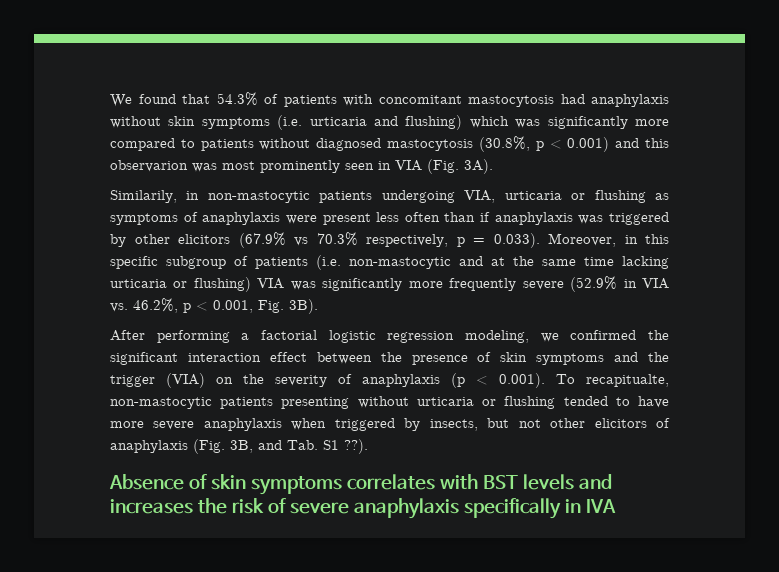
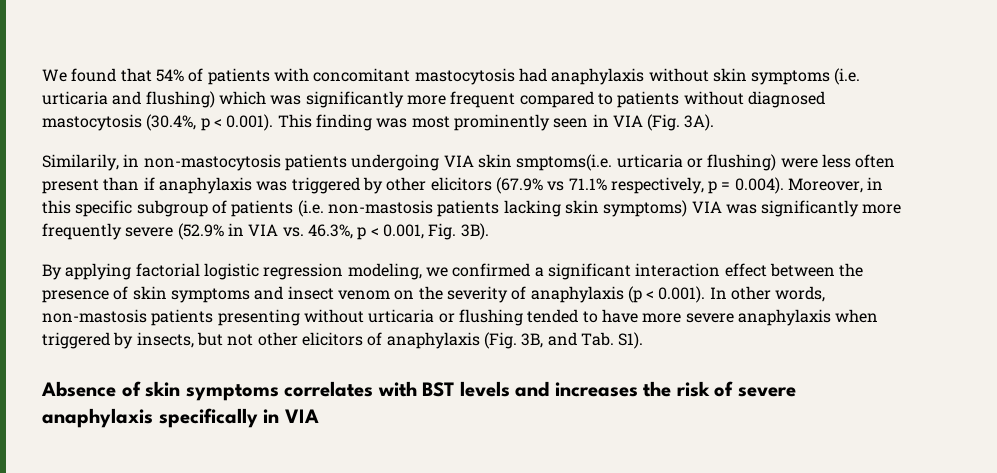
- We found that 54.3% of patients with concomitant mastocytosis had anaphylaxis without skin symptoms (i.e. urticaria and flushing) which was significantly more compared to patients without diagnosed mastocytosis (30.8%, p < 0.001) and this observarion was most prominently seen in VIA (Fig. 3A).
+ We found that 54% of patients with concomitant mastocytosis had anaphylaxis without skin symptoms (i.e. urticaria and flushing) which was significantly more frequent compared to patients without diagnosed mastocytosis (30.4%, p < 0.001). This finding was most prominently seen in VIA (Fig. 3A).
- Similarily, in non-mastocytic patients undergoing VIA, urticaria or flushing as symptoms of anaphylaxis were present less often than if anaphylaxis was triggered by other elicitors (67.9% vs 70.3% respectively, p = 0.033). Moreover, in this specific subgroup of patients (i.e. non-mastocytic and at the same time lacking urticaria or flushing) VIA was significantly more frequently severe (52.9% in VIA vs. 46.2%, p < 0.001, Fig. 3B).
+ Similarily, in non-mastocytosis patients undergoing VIA skin smptoms(i.e. urticaria or flushing) were less often present than if anaphylaxis was triggered by other elicitors (67.9% vs 71.1% respectively, p = 0.004). Moreover, in this specific subgroup of patients (i.e. non-mastosis patients lacking skin symptoms) VIA was significantly more frequently severe (52.9% in VIA vs. 46.3%, p < 0.001, Fig. 3B).
- After performing a factorial logistic regression modeling, we confirmed the significant interaction effect between the presence of skin symptoms and the trigger (VIA) on the severity of anaphylaxis (p < 0.001). To recapitualte, non-mastocytic patients presenting without urticaria or flushing tended to have more severe anaphylaxis when triggered by insects, but not other elicitors of anaphylaxis (Fig. 3B, and Tab. S1 ??).
+ By applying factorial logistic regression modeling, we confirmed a significant interaction effect between the presence of skin symptoms and insect venom on the severity of anaphylaxis (p < 0.001). In other words, non-mastosis patients presenting without urticaria or flushing tended to have more severe anaphylaxis when triggered by insects, but not other elicitors of anaphylaxis (Fig. 3B, and Tab. S1).
- Absence of skin symptoms correlates with BST levels and increases the risk of severe anaphylaxis specifically in IVA
+ Absence of skin symptoms correlates with BST levels and increases the risk of severe anaphylaxis specifically in VIA

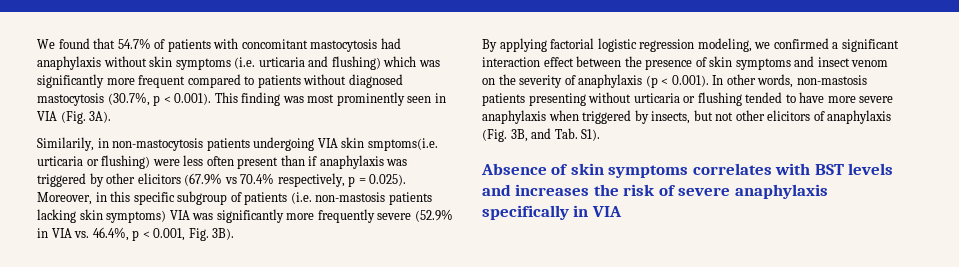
- We found that 54% of patients with concomitant mastocytosis had anaphylaxis without skin symptoms (i.e. urticaria and flushing) which was significantly more frequent compared to patients without diagnosed mastocytosis (30.4%, p < 0.001). This finding was most prominently seen in VIA (Fig. 3A).
+ We found that 54.7% of patients with concomitant mastocytosis had anaphylaxis without skin symptoms (i.e. urticaria and flushing) which was significantly more frequent compared to patients without diagnosed mastocytosis (30.7%, p < 0.001). This finding was most prominently seen in VIA (Fig. 3A).
- Similarily, in non-mastocytosis patients undergoing VIA skin smptoms(i.e. urticaria or flushing) were less often present than if anaphylaxis was triggered by other elicitors (67.9% vs 71.1% respectively, p = 0.004). Moreover, in this specific subgroup of patients (i.e. non-mastosis patients lacking skin symptoms) VIA was significantly more frequently severe (52.9% in VIA vs. 46.3%, p < 0.001, Fig. 3B).
+ Similarily, in non-mastocytosis patients undergoing VIA skin smptoms(i.e. urticaria or flushing) were less often present than if anaphylaxis was triggered by other elicitors (67.9% vs 70.4% respectively, p = 0.025). Moreover, in this specific subgroup of patients (i.e. non-mastosis patients lacking skin symptoms) VIA was significantly more frequently severe (52.9% in VIA vs. 46.4%, p < 0.001, Fig. 3B).

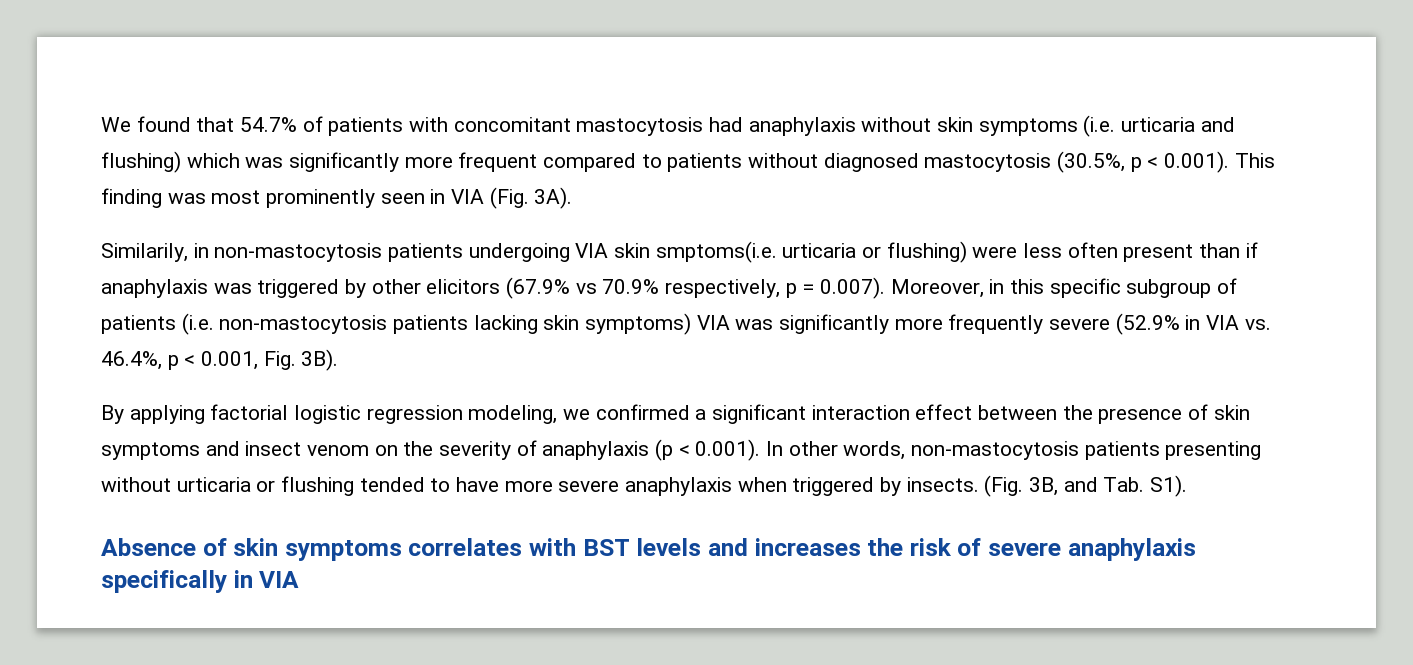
- We found that 54.7% of patients with concomitant mastocytosis had anaphylaxis without skin symptoms (i.e. urticaria and flushing) which was significantly more frequent compared to patients without diagnosed mastocytosis (30.7%, p < 0.001). This finding was most prominently seen in VIA (Fig. 3A).
+ We found that 54.7% of patients with concomitant mastocytosis had anaphylaxis without skin symptoms (i.e. urticaria and flushing) which was significantly more frequent compared to patients without diagnosed mastocytosis (30.5%, p < 0.001). This finding was most prominently seen in VIA (Fig. 3A).
- Similarily, in non-mastocytosis patients undergoing VIA skin smptoms(i.e. urticaria or flushing) were less often present than if anaphylaxis was triggered by other elicitors (67.9% vs 70.4% respectively, p = 0.025). Moreover, in this specific subgroup of patients (i.e. non-mastosis patients lacking skin symptoms) VIA was significantly more frequently severe (52.9% in VIA vs. 46.4%, p < 0.001, Fig. 3B).
+ Similarily, in non-mastocytosis patients undergoing VIA skin smptoms(i.e. urticaria or flushing) were less often present than if anaphylaxis was triggered by other elicitors (67.9% vs 70.9% respectively, p = 0.007). Moreover, in this specific subgroup of patients (i.e. non-mastocytosis patients lacking skin symptoms) VIA was significantly more frequently severe (52.9% in VIA vs. 46.4%, p < 0.001, Fig. 3B).
- By applying factorial logistic regression modeling, we confirmed a significant interaction effect between the presence of skin symptoms and insect venom on the severity of anaphylaxis (p < 0.001). In other words, non-mastosis patients presenting without urticaria or flushing tended to have more severe anaphylaxis when triggered by insects, but not other elicitors of anaphylaxis (Fig. 3B, and Tab. S1).
+ By applying factorial logistic regression modeling, we confirmed a significant interaction effect between the presence of skin symptoms and insect venom on the severity of anaphylaxis (p < 0.001). In other words, non-mastocytosis patients presenting without urticaria or flushing tended to have more severe anaphylaxis when triggered by insects. (Fig. 3B, and Tab. S1).

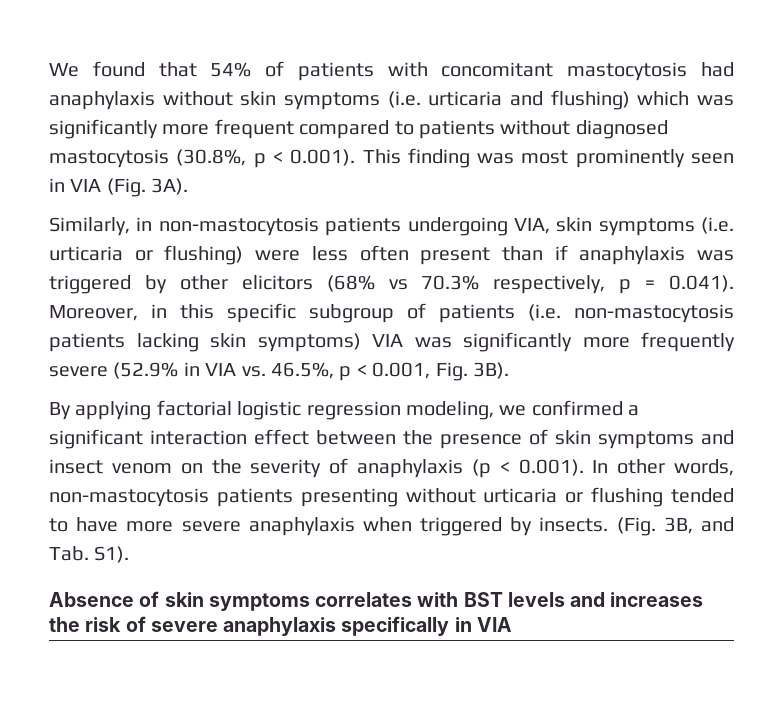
- We found that 54.7% of patients with concomitant mastocytosis had anaphylaxis without skin symptoms (i.e. urticaria and flushing) which was significantly more frequent compared to patients without diagnosed mastocytosis (30.5%, p < 0.001). This finding was most prominently seen in VIA (Fig. 3A).
+ We found that 54% of patients with concomitant mastocytosis had anaphylaxis without skin symptoms (i.e. urticaria and flushing) which was significantly more frequent compared to patients without diagnosed mastocytosis (30.8%, p < 0.001). This finding was most prominently seen in VIA (Fig. 3A).
- Similarily, in non-mastocytosis patients undergoing VIA skin smptoms(i.e. urticaria or flushing) were less often present than if anaphylaxis was triggered by other elicitors (67.9% vs 70.9% respectively, p = 0.007). Moreover, in this specific subgroup of patients (i.e. non-mastocytosis patients lacking skin symptoms) VIA was significantly more frequently severe (52.9% in VIA vs. 46.4%, p < 0.001, Fig. 3B).
+ Similarly, in non-mastocytosis patients undergoing VIA, skin symptoms (i.e. urticaria or flushing) were less often present than if anaphylaxis was triggered by other elicitors (68% vs 70.3% respectively, p = 0.041). Moreover, in this specific subgroup of patients (i.e. non-mastocytosis patients lacking skin symptoms) VIA was significantly more frequently severe (52.9% in VIA vs. 46.5%, p < 0.001, Fig. 3B).

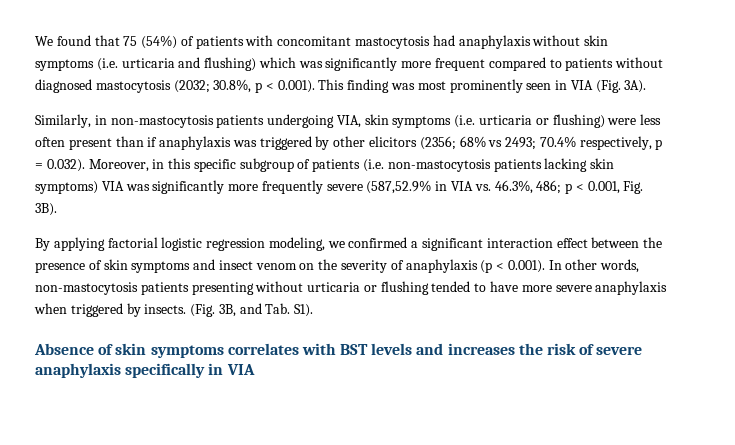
- We found that 54% of patients with concomitant mastocytosis had anaphylaxis without skin symptoms (i.e. urticaria and flushing) which was significantly more frequent compared to patients without diagnosed mastocytosis (30.8%, p < 0.001). This finding was most prominently seen in VIA (Fig. 3A).
+ We found that 75 (54%) of patients with concomitant mastocytosis had anaphylaxis without skin symptoms (i.e. urticaria and flushing) which was significantly more frequent compared to patients without diagnosed mastocytosis (2032; 30.8%, p < 0.001). This finding was most prominently seen in VIA (Fig. 3A).
- Similarly, in non-mastocytosis patients undergoing VIA, skin symptoms (i.e. urticaria or flushing) were less often present than if anaphylaxis was triggered by other elicitors (68% vs 70.3% respectively, p = 0.041). Moreover, in this specific subgroup of patients (i.e. non-mastocytosis patients lacking skin symptoms) VIA was significantly more frequently severe (52.9% in VIA vs. 46.5%, p < 0.001, Fig. 3B).
+ Similarly, in non-mastocytosis patients undergoing VIA, skin symptoms (i.e. urticaria or flushing) were less often present than if anaphylaxis was triggered by other elicitors (2356; 68% vs 2493; 70.4% respectively, p = 0.032). Moreover, in this specific subgroup of patients (i.e. non-mastocytosis patients lacking skin symptoms) VIA was significantly more frequently severe (587,52.9% in VIA vs. 46.3%, 486; p < 0.001, Fig. 3B).

